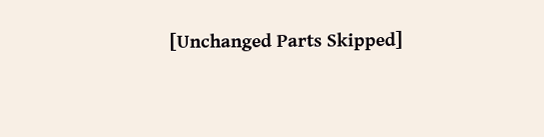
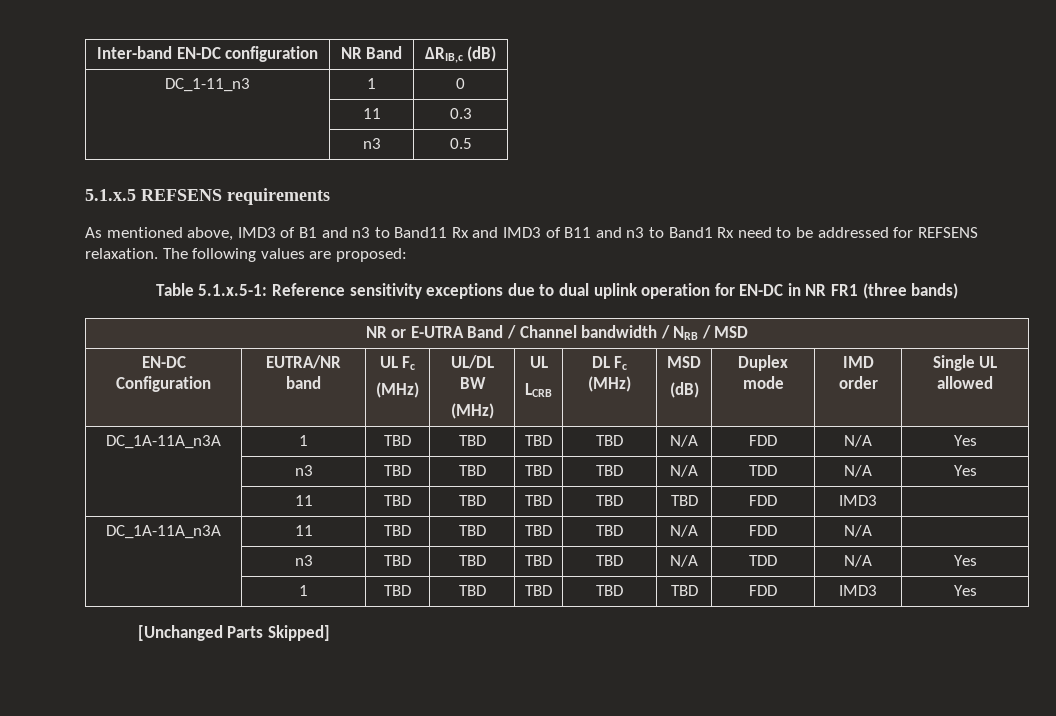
+ Inter-band EN-DC configuration | NR Band | ΔRIB,c (dB)
+ DC_1-11_n3 | 1 | 0
+ | 11 | 0.3
+ | n3 | 0.5
+ 5.1.x.5 REFSENS requirements
+ As mentioned above, IMD3 of B1 and n3 to Band11 Rx and IMD3 of B11 and n3 to Band1 Rx need to be addressed for REFSENS relaxation. The following values are proposed:
+ Table 5.1.x.5-1: Reference sensitivity exceptions due to dual uplink operation for EN-DC in NR FR1 (three bands)
+ NR or E-UTRA Band / Channel bandwidth / NRB / MSD
+ EN-DC Configuration | EUTRA/NR band | UL Fc
+ (MHz) | UL/DL BW
+ (MHz) | UL
+ LCRB | DL Fc (MHz) | MSD
+ (dB) | Duplex mode | IMD order | Single UL allowed
+ DC_1A-11A_n3A | 1 | TBD | TBD | TBD | TBD | N/A | FDD | N/A | Yes
+ | n3 | TBD | TBD | TBD | TBD | N/A | TDD | N/A | Yes
+ | 11 | TBD | TBD | TBD | TBD | TBD | FDD | IMD3 |
+ DC_1A-11A_n3A | 11 | TBD | TBD | TBD | TBD | N/A | FDD | N/A |
+ | n3 | TBD | TBD | TBD | TBD | N/A | TDD | N/A | Yes
+ | 1 | TBD | TBD | TBD | TBD | TBD | FDD | IMD3 | Yes

